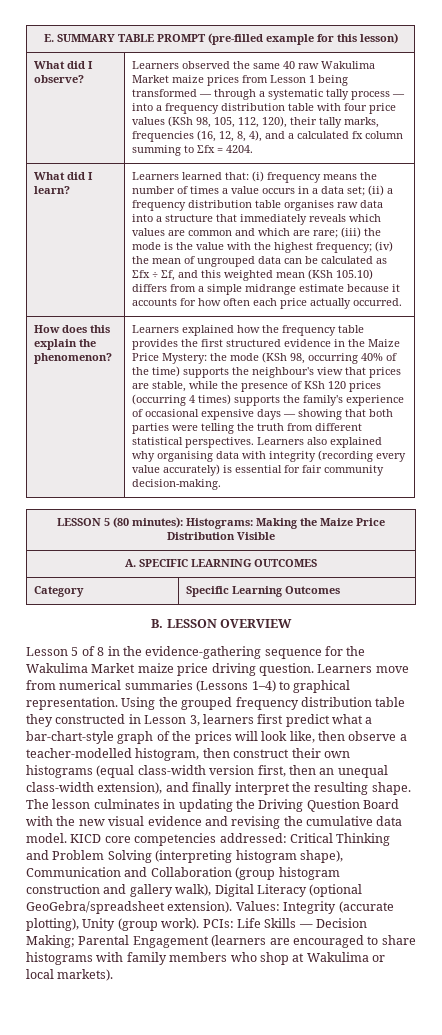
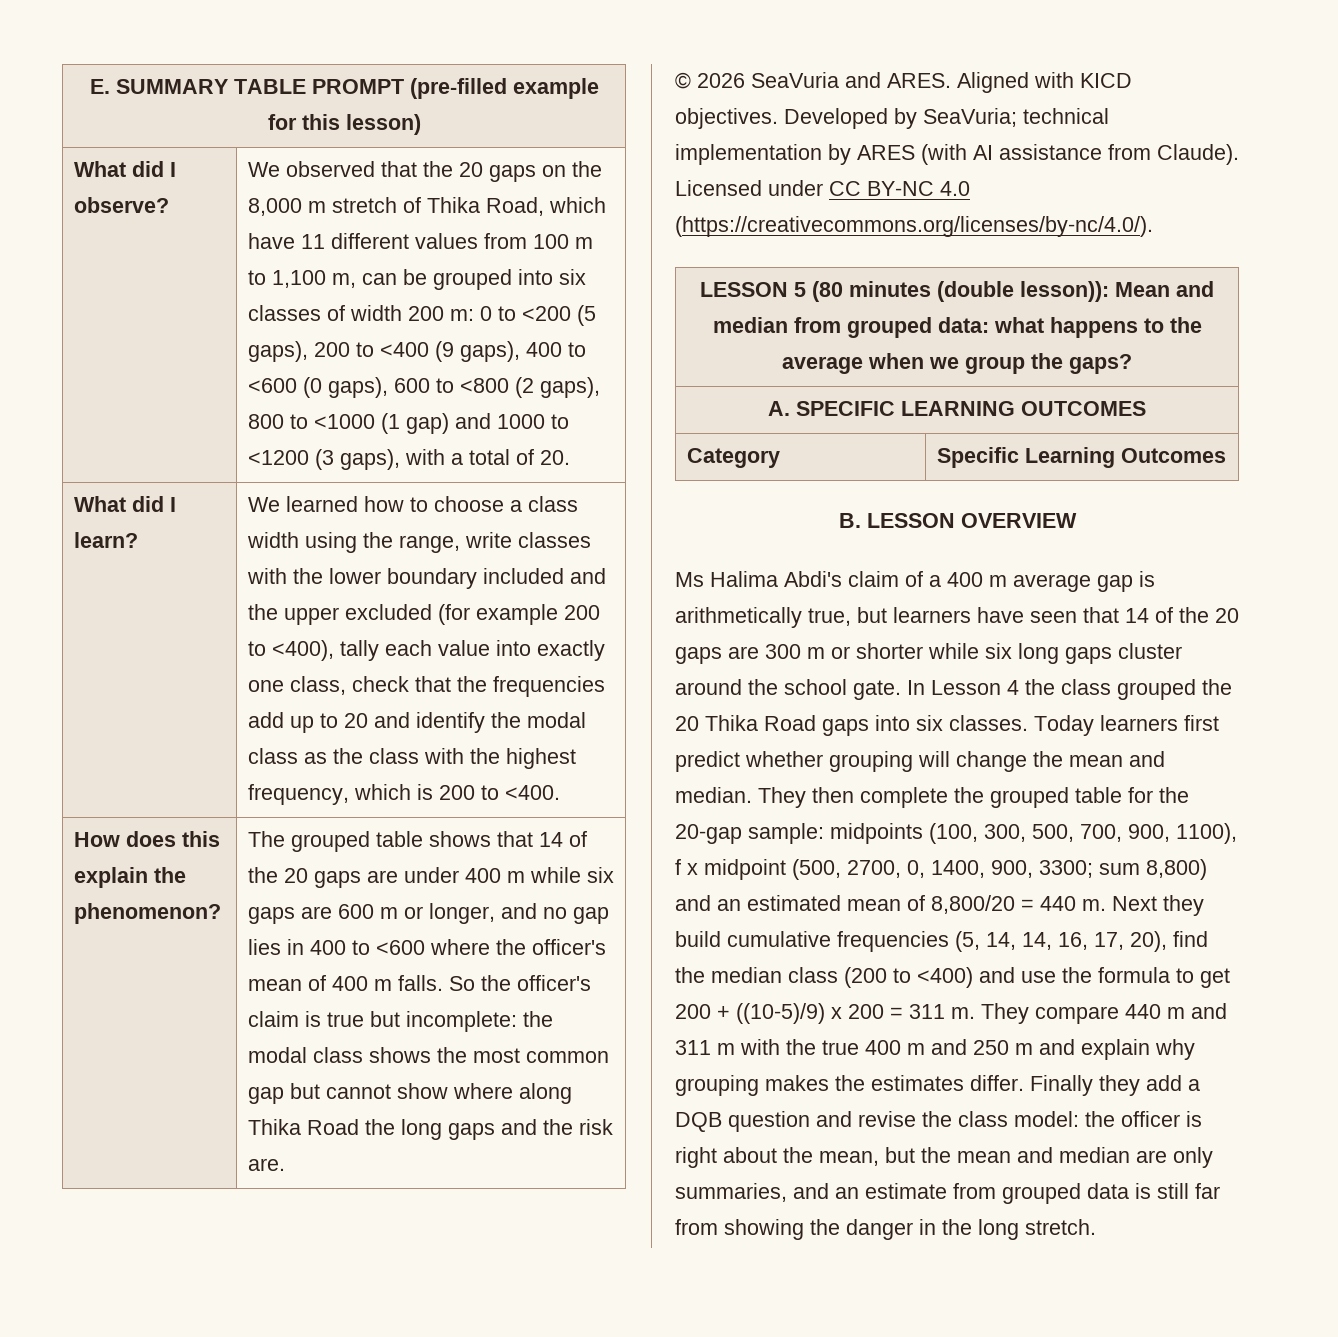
- Learners observed the same 40 raw Wakulima Market maize prices from Lesson 1 being transformed — through a systematic tally process — into a frequency distribution table with four price values (KSh 98, 105, 112, 120), their tally marks, frequencies (16, 12, 8, 4), and a calculated fx column summing to Σfx = 4204.
- What did I learn? | Learners learned that: (i) frequency means the number of times a value occurs in a data set; (ii) a frequency distribution table organises raw data into a structure that immediately reveals which values are common and which are rare; (iii) the mode is the value with the highest frequency; (iv) the mean of ungrouped data can be calculated as Σfx ÷ Σf, and this weighted mean (KSh 105.10) differs from a simple midrange estimate because it accounts for how often each price actually occurred.
+ We observed that the 20 gaps on the 8,000 m stretch of Thika Road, which have 11 different values from 100 m to 1,100 m, can be grouped into six classes of width 200 m: 0 to <200 (5 gaps), 200 to <400 (9 gaps), 400 to <600 (0 gaps), 600 to <800 (2 gaps), 800 to <1000 (1 gap) and 1000 to <1200 (3 gaps), with a total of 20.
+ What did I learn? | We learned how to choose a class width using the range, write classes with the lower boundary included and the upper excluded (for example 200 to <400), tally each value into exactly one class, check that the frequencies add up to 20 and identify the modal class as the class with the highest frequency, which is 200 to <400.
- Learners explained how the frequency table provides the first structured evidence in the Maize Price Mystery: the mode (KSh 98, occurring 40% of the time) supports the neighbour's view that prices are stable, while the presence of KSh 120 prices (occurring 4 times) supports the family's experience of occasional expensive days — showing that both parties were telling the truth from different statistical perspectives. Learners also explained why organising data with integrity (recording every value accurately) is essential for fair community decision-making.
- LESSON 5 (80 minutes): Histograms: Making the Maize Price Distribution Visible
+ The grouped table shows that 14 of the 20 gaps are under 400 m while six gaps are 600 m or longer, and no gap lies in 400 to <600 where the officer's mean of 400 m falls. So the officer's claim is true but incomplete: the modal class shows the most common gap but cannot show where along Thika Road the long gaps and the risk are.
+ © 2026 SeaVuria and ARES. Aligned with KICD objectives. Developed by SeaVuria; technical implementation by ARES (with AI assistance from Claude). Licensed under CC BY-NC 4.0 (https://creativecommons.org/licenses/by-nc/4.0/).
+ LESSON 5 (80 minutes (double lesson)): Mean and median from grouped data: what happens to the average when we group the gaps?
- Lesson 5 of 8 in the evidence-gathering sequence for the Wakulima Market maize price driving question. Learners move from numerical summaries (Lessons 1–4) to graphical representation. Using the grouped frequency distribution table they constructed in Lesson 3, learners first predict what a bar-chart-style graph of the prices will look like, then observe a teacher-modelled histogram, then construct their own histograms (equal class-width version first, then an unequal class-width extension), and finally interpret the resulting shape. The lesson culminates in updating the Driving Question Board with the new visual evidence and revising the cumulative data model. KICD core competencies addressed: Critical Thinking and Problem Solving (interpreting histogram shape), Communication and Collaboration (group histogram construction and gallery walk), Digital Literacy (optional GeoGebra/spreadsheet extension). Values: Integrity (accurate plotting), Unity (group work). PCIs: Life Skills — Decision Making; Parental Engagement (learners are encouraged to share histograms with family members who shop at Wakulima or local markets).
+ Ms Halima Abdi's claim of a 400 m average gap is arithmetically true, but learners have seen that 14 of the 20 gaps are 300 m or shorter while six long gaps cluster around the school gate. In Lesson 4 the class grouped the 20 Thika Road gaps into six classes. Today learners first predict whether grouping will change the mean and median. They then complete the grouped table for the 20-gap sample: midpoints (100, 300, 500, 700, 900, 1100), f x midpoint (500, 2700, 0, 1400, 900, 3300; sum 8,800) and an estimated mean of 8,800/20 = 440 m. Next they build cumulative frequencies (5, 14, 14, 16, 17, 20), find the median class (200 to <400) and use the formula to get 200 + ((10-5)/9) x 200 = 311 m. They compare 440 m and 311 m with the true 400 m and 250 m and explain why grouping makes the estimates differ. Finally they add a DQB question and revise the class model: the officer is right about the mean, but the mean and median are only summaries, and an estimate from grouped data is still far from showing the danger in the long stretch.

